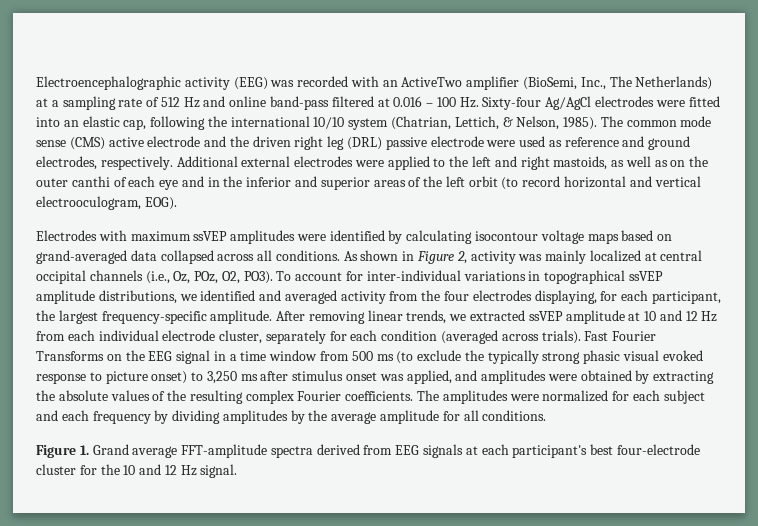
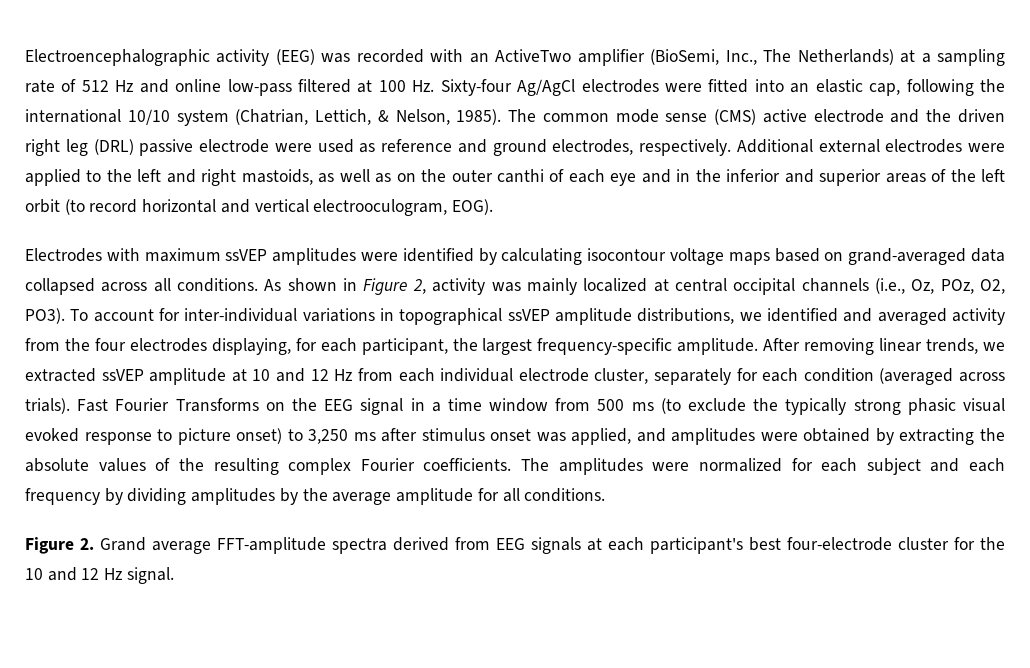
- Electroencephalographic activity (EEG) was recorded with an ActiveTwo amplifier (BioSemi, Inc., The Netherlands) at a sampling rate of 512 Hz and online band-pass filtered at 0.016 – 100 Hz. Sixty-four Ag/AgCl electrodes were fitted into an elastic cap, following the international 10/10 system (Chatrian, Lettich, & Nelson, 1985).
+ Electroencephalographic activity (EEG) was recorded with an ActiveTwo amplifier (BioSemi, Inc., The Netherlands) at a sampling rate of 512 Hz and online low-pass filtered at 100 Hz. Sixty-four Ag/AgCl electrodes were fitted into an elastic cap, following the international 10/10 system (Chatrian, Lettich, & Nelson, 1985).
- Figure 1. Grand average FFT-amplitude spectra derived from EEG signals at each participant's best four-electrode cluster for the 10 and 12 Hz signal.
+ Figure 2. Grand average FFT-amplitude spectra derived from EEG signals at each participant's best four-electrode cluster for the 10 and 12 Hz signal.

